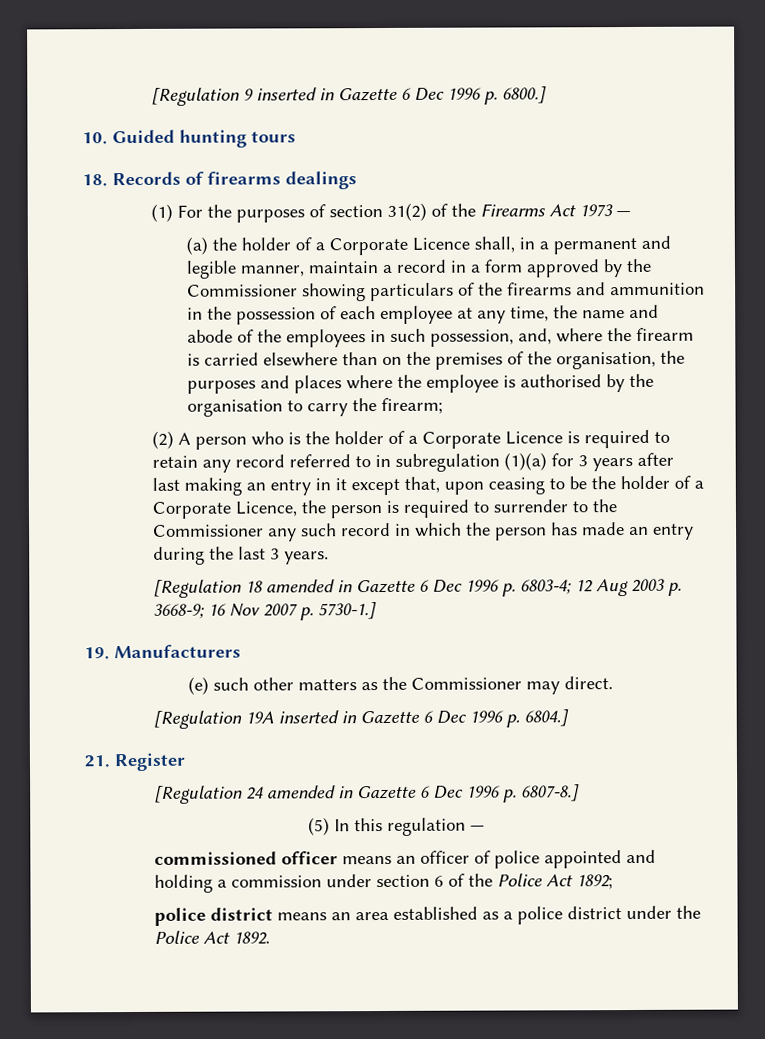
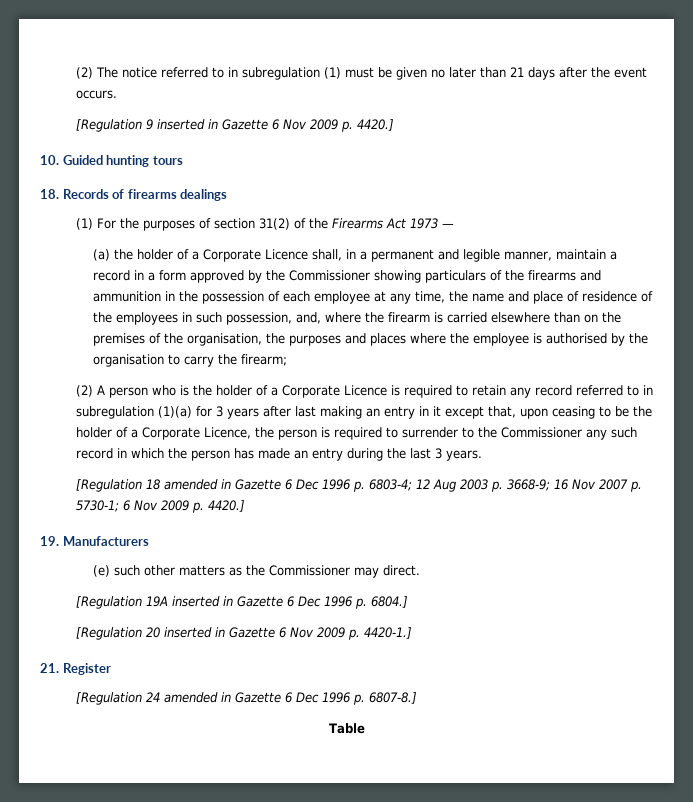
+ (2) The notice referred to in subregulation (1) must be given no later than 21 days after the event occurs.
- [Regulation 9 inserted in Gazette 6 Dec 1996 p. 6800.]
+ [Regulation 9 inserted in Gazette 6 Nov 2009 p. 4420.]
- (a) the holder of a Corporate Licence shall, in a permanent and legible manner, maintain a record in a form approved by the Commissioner showing particulars of the firearms and ammunition in the possession of each employee at any time, the name and abode of the employees in such possession, and, where the firearm is carried elsewhere than on the premises of the organisation, the purposes and places where the employee is authorised by the organisation to carry the firearm;
+ (a) the holder of a Corporate Licence shall, in a permanent and legible manner, maintain a record in a form approved by the Commissioner showing particulars of the firearms and ammunition in the possession of each employee at any time, the name and place of residence of the employees in such possession, and, where the firearm is carried elsewhere than on the premises of the organisation, the purposes and places where the employee is authorised by the organisation to carry the firearm;
- [Regulation 18 amended in Gazette 6 Dec 1996 p. 6803-4; 12 Aug 2003 p. 3668-9; 16 Nov 2007 p. 5730-1.]
+ [Regulation 18 amended in Gazette 6 Dec 1996 p. 6803-4; 12 Aug 2003 p. 3668-9; 16 Nov 2007 p. 5730-1; 6 Nov 2009 p. 4420.]
+ [Regulation 20 inserted in Gazette 6 Nov 2009 p. 4420-1.]
- (5) In this regulation —
- commissioned officer means an officer of police appointed and holding a commission under section 6 of the Police Act 1892;
- police district means an area established as a police district under the Police Act 1892.
+ Table

